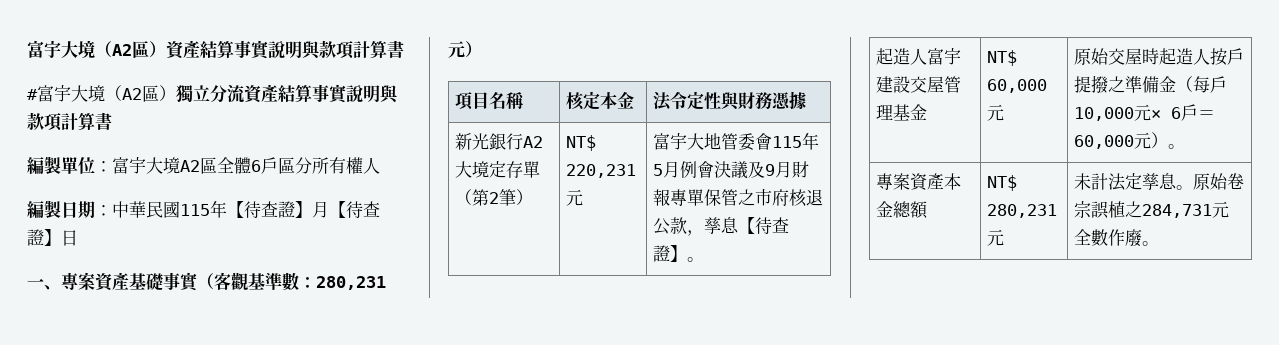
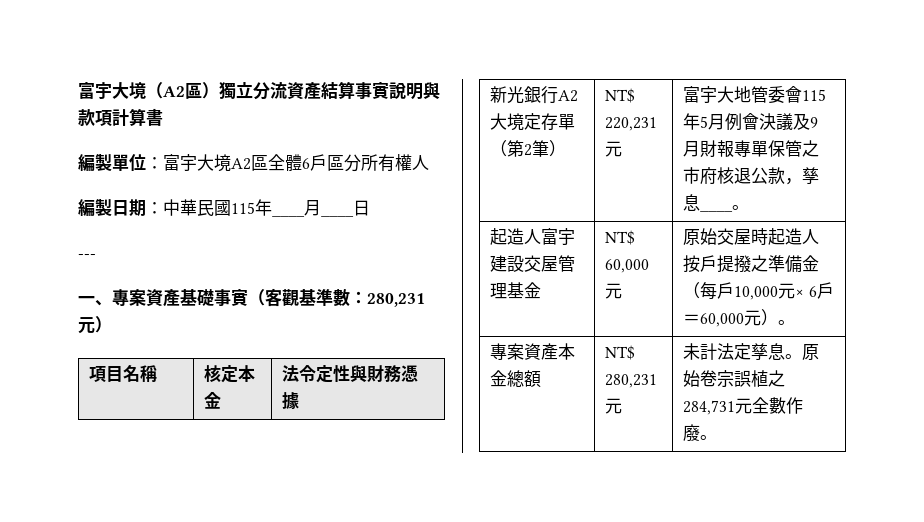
- 富宇大境（A2區）資產結算事實說明與款項計算書
- #富宇大境（A2區）獨立分流資產結算事實說明與款項計算書
+ 富宇大境（A2區）獨立分流資產結算事實說明與款項計算書
- 編製日期：中華民國115年【待查證】月【待查證】日
+ 編製日期：中華民國115年____月____日
+ ---
- 新光銀行A2大境定存單（第2筆） | NT$ 220,231元 | 富宇大地管委會115年5月例會決議及9月財報專單保管之市府核退公款，孳息【待查證】。
+ 新光銀行A2大境定存單（第2筆） | NT$ 220,231元 | 富宇大地管委會115年5月例會決議及9月財報專單保管之市府核退公款，孳息____。

